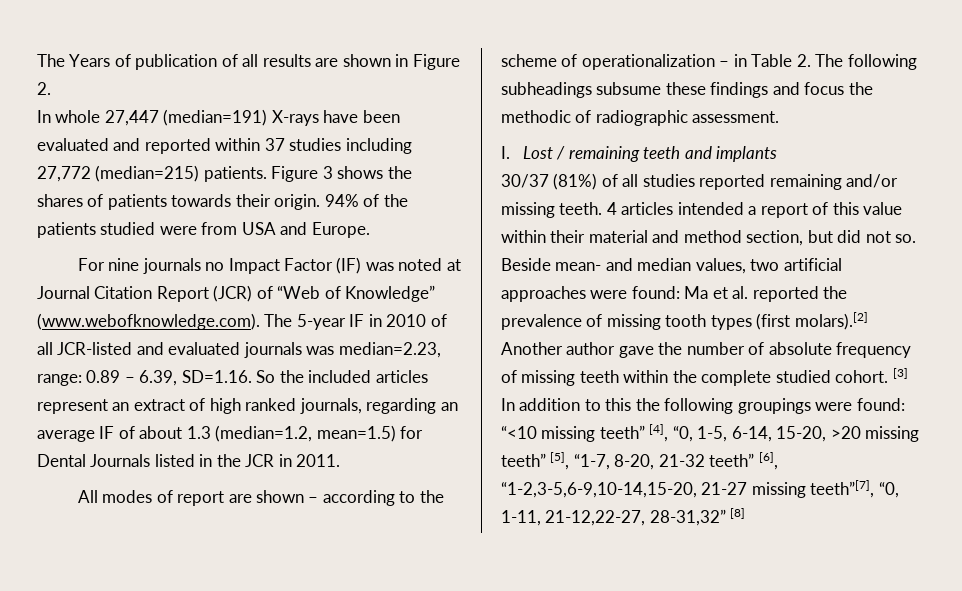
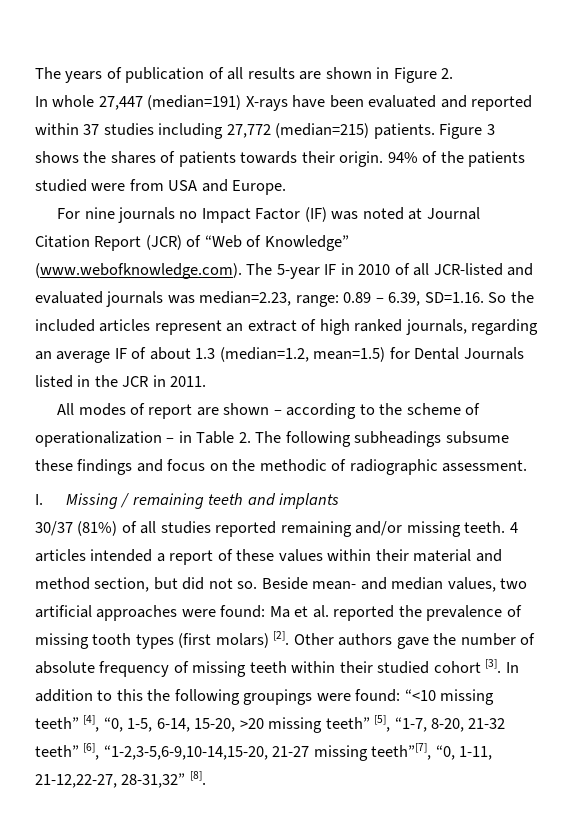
- The Years of publication of all results are shown in Figure 2.
+ The years of publication of all results are shown in Figure 2.
- All modes of report are shown – according to the scheme of operationalization – in Table 2. The following subheadings subsume these findings and focus the methodic of radiographic assessment.
+ All modes of report are shown – according to the scheme of operationalization – in Table 2. The following subheadings subsume these findings and focus on the methodic of radiographic assessment.
- I. Lost / remaining teeth and implants
+ I. Missing / remaining teeth and implants
- 4 articles intended a report of this value within their material and method section, but did not so.
+ 4 articles intended a report of these values within their material and method section, but did not so.
- Ma et al. reported the prevalence of missing tooth types (first molars).[2] Another author gave the number of absolute frequency of missing teeth within the complete studied cohort. [3] In addition to this the following groupings were found:
+ Ma et al. reported the prevalence of missing tooth types (first molars) [2]. Other authors gave the number of absolute frequency of missing teeth within their studied cohort [3]. In addition to this the following groupings were found:
- “<10 missing teeth” [4], “0, 1-5, 6-14, 15-20, >20 missing teeth” [5], “1-7, 8-20, 21-32 teeth” [6], “1-2,3-5,6-9,10-14,15-20, 21-27 missing teeth”[7], “0, 1-11, 21-12,22-27, 28-31,32” [8]
+ “<10 missing teeth” [4], “0, 1-5, 6-14, 15-20, >20 missing teeth” [5], “1-7, 8-20, 21-32 teeth” [6], “1-2,3-5,6-9,10-14,15-20, 21-27 missing teeth”[7], “0, 1-11, 21-12,22-27, 28-31,32” [8].

